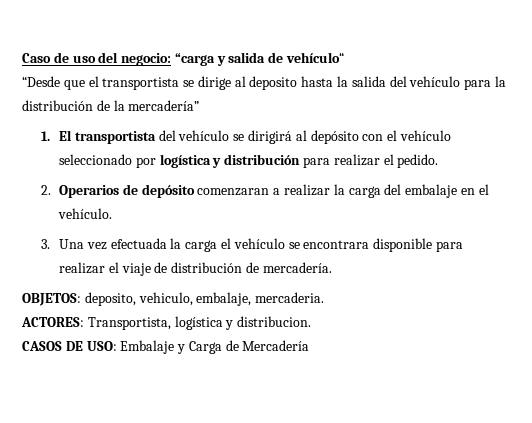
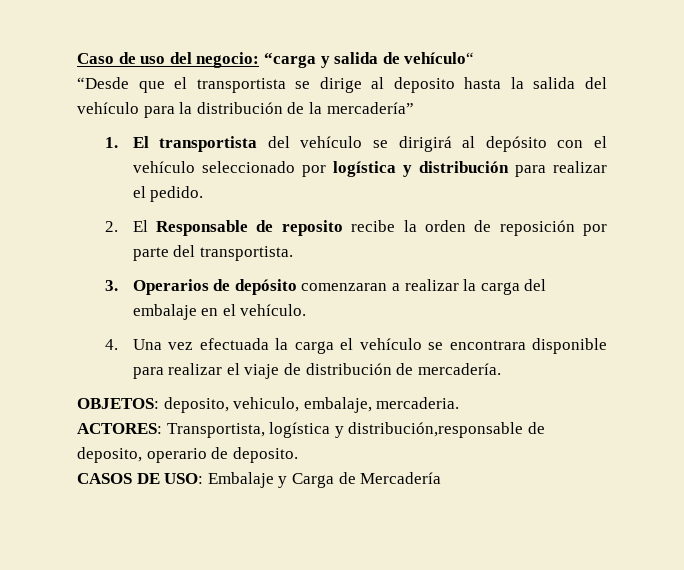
- 2. Operarios de depósito comenzaran a realizar la carga del embalaje en el vehículo.
+ 2. El Responsable de reposito recibe la orden de reposición por parte del transportista.
+ 3. Operarios de depósito comenzaran a realizar la carga del embalaje en el vehículo.
- 3. Una vez efectuada la carga el vehículo se encontrara disponible para realizar el viaje de distribución de mercadería.
+ 4. Una vez efectuada la carga el vehículo se encontrara disponible para realizar el viaje de distribución de mercadería.
- ACTORES: Transportista, logística y distribucion.
+ ACTORES: Transportista, logística y distribución,responsable de deposito, operario de deposito.

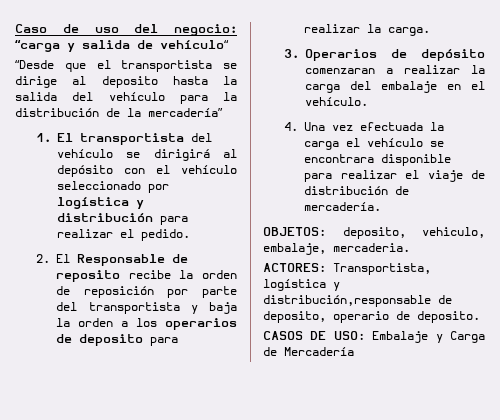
- 2. El Responsable de reposito recibe la orden de reposición por parte del transportista.
+ 2. El Responsable de reposito recibe la orden de reposición por parte del transportista y baja la orden a los operarios de deposito para realizar la carga.

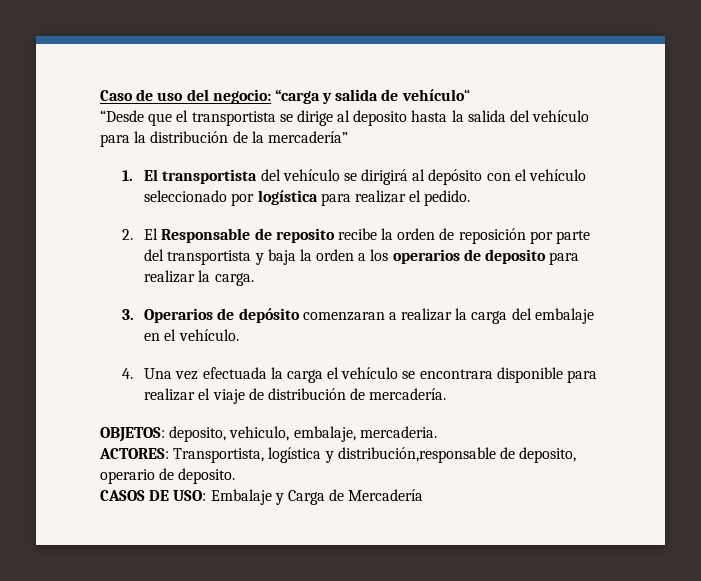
- 1. El transportista del vehículo se dirigirá al depósito con el vehículo seleccionado por logística y distribución para realizar el pedido.
+ 1. El transportista del vehículo se dirigirá al depósito con el vehículo seleccionado por logística para realizar el pedido.

